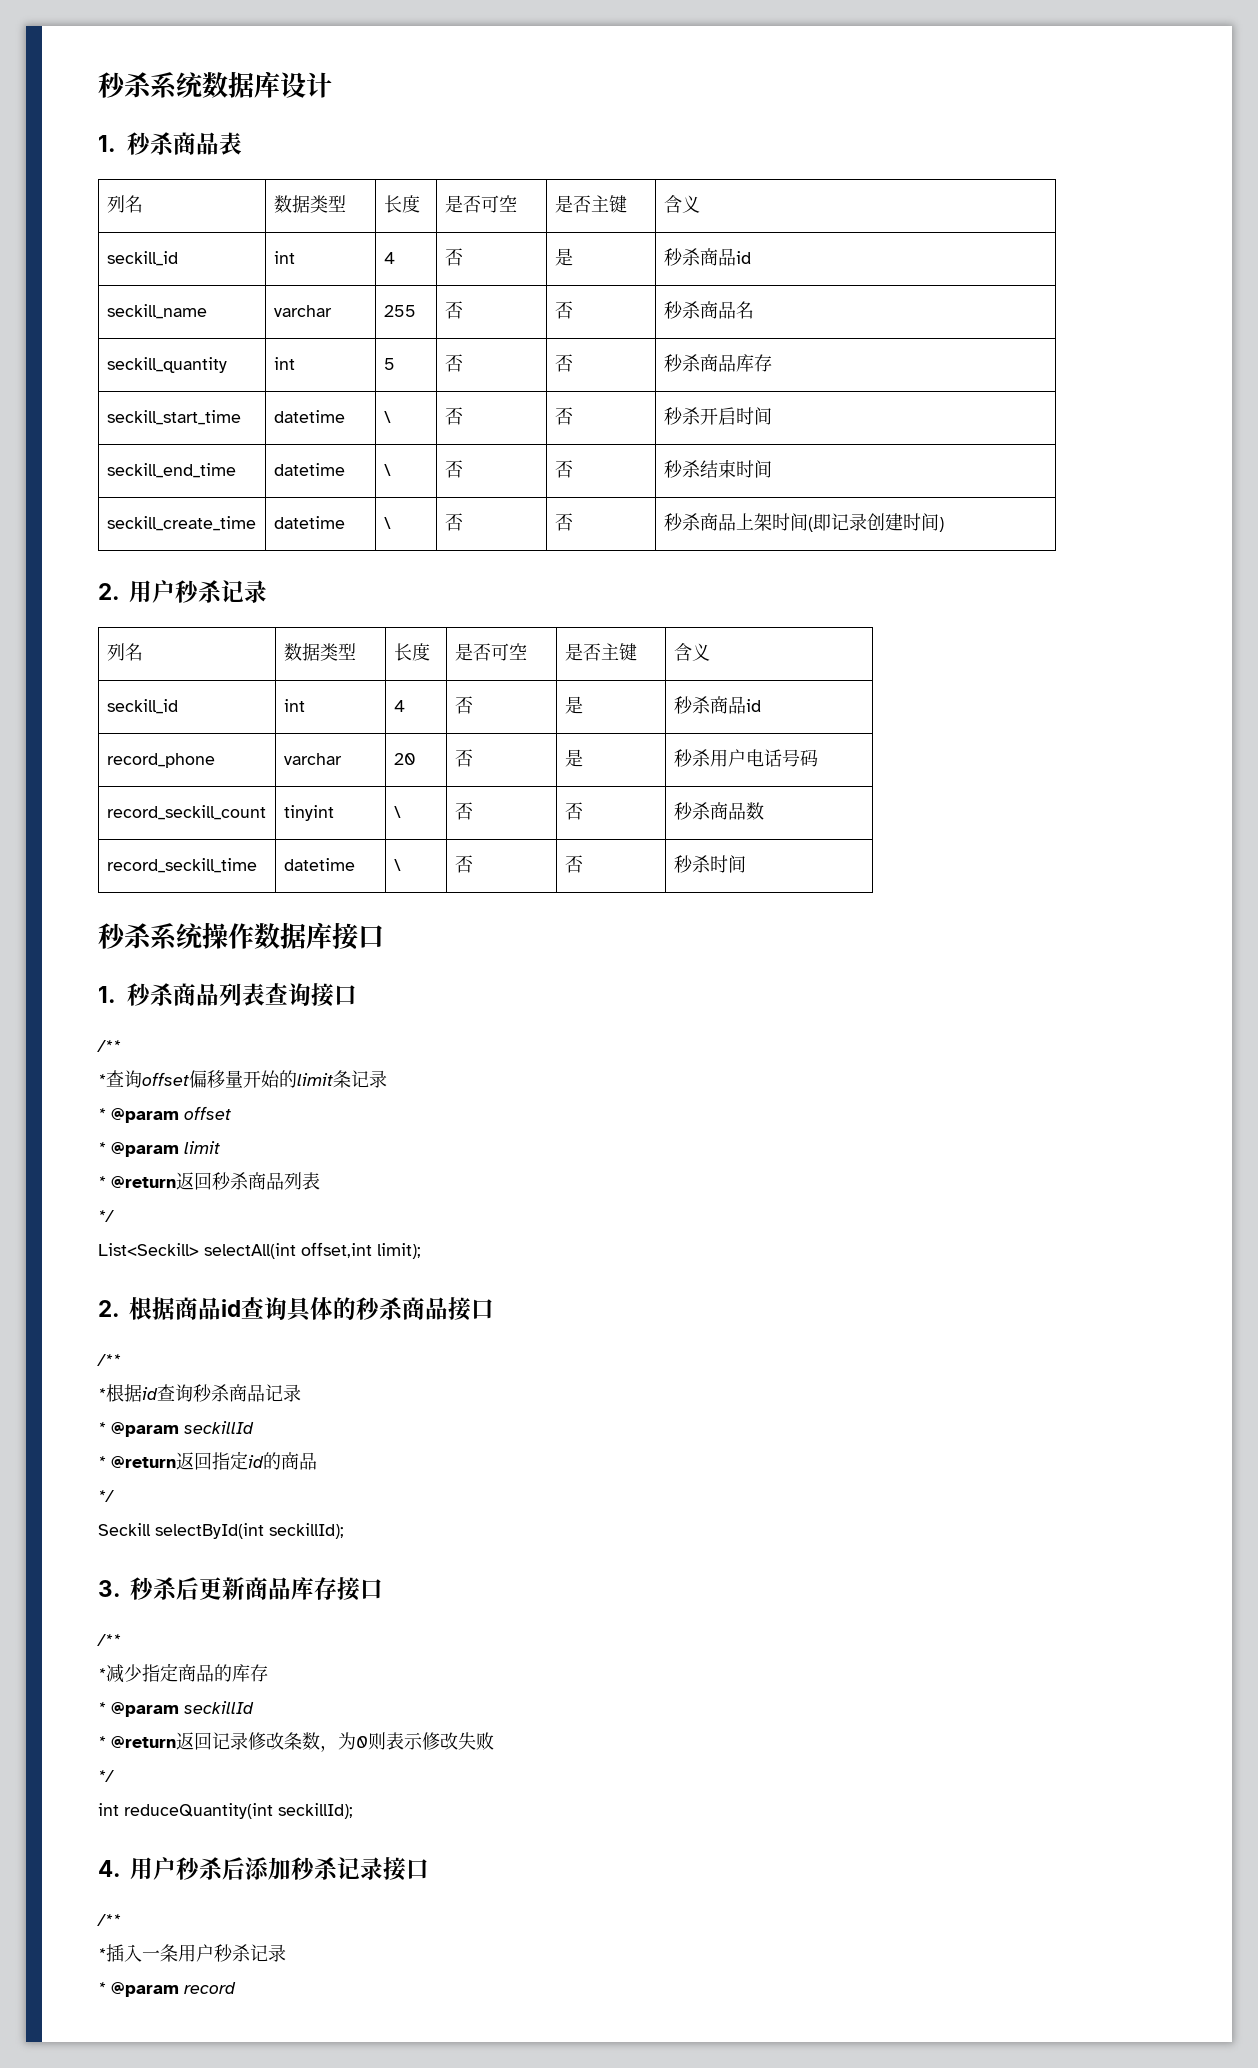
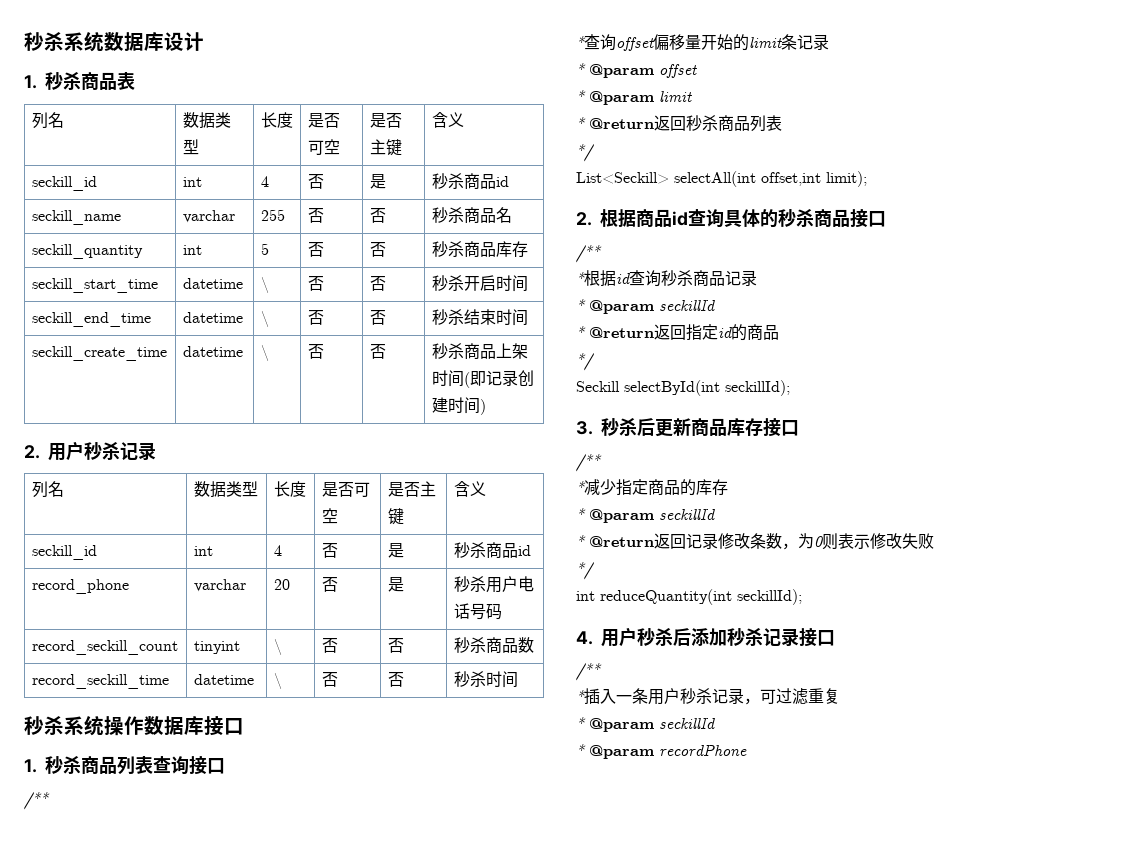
- *插入一条用户秒杀记录
- * @param record
+ *插入一条用户秒杀记录，可过滤重复
+ * @param seckillId
+ * @param recordPhone

